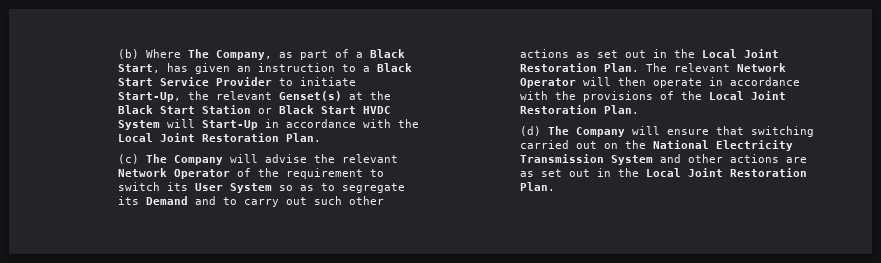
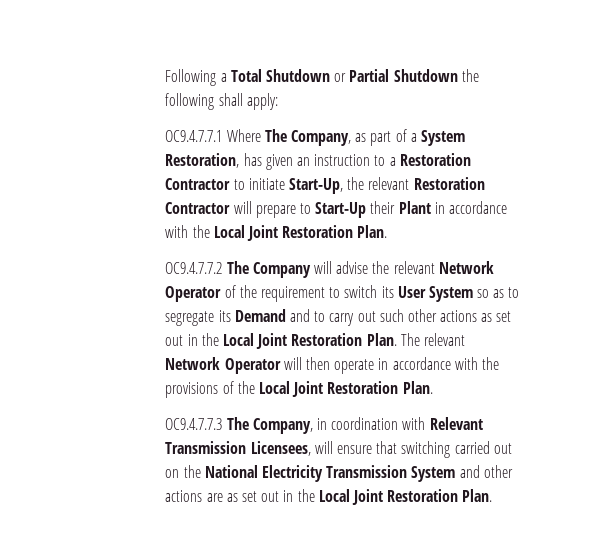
- (b) Where The Company, as part of a Black Start, has given an instruction to a Black Start Service Provider to initiate Start-Up, the relevant Genset(s) at the Black Start Station or Black Start HVDC System will Start-Up in accordance with the Local Joint Restoration Plan.
+ Following a Total Shutdown or Partial Shutdown the following shall apply:
+ OC9.4.7.7.1 Where The Company, as part of a System Restoration, has given an instruction to a Restoration Contractor to initiate Start-Up, the relevant Restoration Contractor will prepare to Start-Up their Plant in accordance with the Local Joint Restoration Plan.
- (c) The Company will advise the relevant Network Operator of the requirement to switch its User System so as to segregate its Demand and to carry out such other actions as set out in the Local Joint Restoration Plan.
+ OC9.4.7.7.2 The Company will advise the relevant Network Operator of the requirement to switch its User System so as to segregate its Demand and to carry out such other actions as set out in the Local Joint Restoration Plan.
- (d) The Company will ensure that switching carried out on the National Electricity Transmission System and other actions are as set out in the Local Joint Restoration Plan.
+ OC9.4.7.7.3 The Company, in coordination with Relevant Transmission Licensees, will ensure that switching carried out on the National Electricity Transmission System and other actions are as set out in the Local Joint Restoration Plan.

